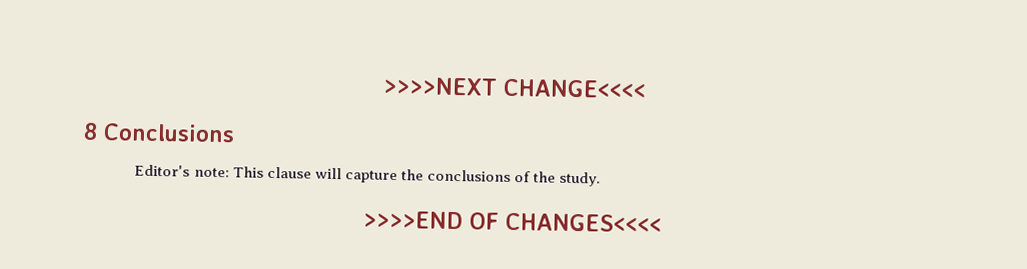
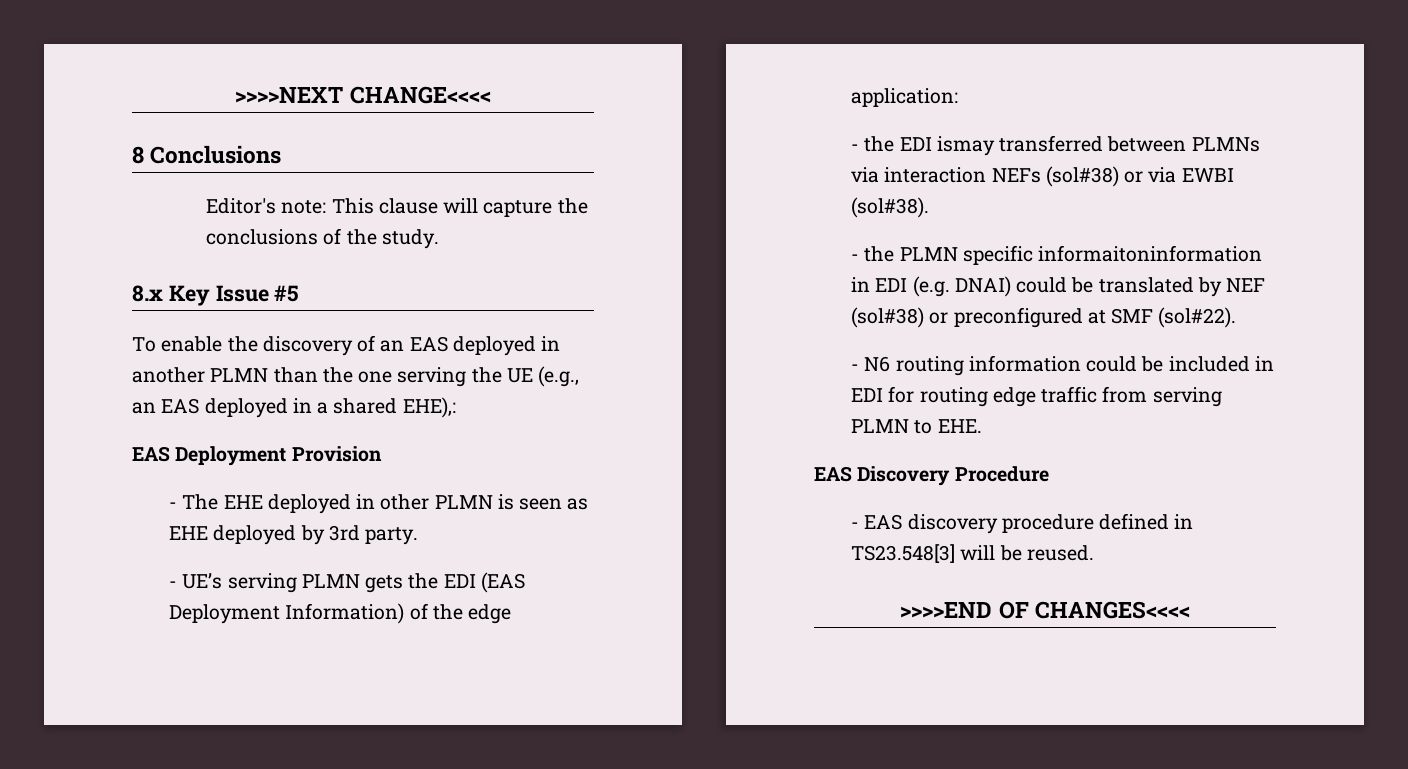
+ 8.x Key Issue #5
+ To enable the discovery of an EAS deployed in another PLMN than the one serving the UE (e.g., an EAS deployed in a shared EHE),:
+ EAS Deployment Provision
+ - The EHE deployed in other PLMN is seen as EHE deployed by 3rd party.
+ - UE’s serving PLMN gets the EDI (EAS Deployment Information) of the edge application:
+ - the EDI ismay transferred between PLMNs via interaction NEFs (sol#38) or via EWBI (sol#38).
+ - the PLMN specific informaitoninformation in EDI (e.g. DNAI) could be translated by NEF (sol#38) or preconfigured at SMF (sol#22).
+ - N6 routing information could be included in EDI for routing edge traffic from serving PLMN to EHE.
+ EAS Discovery Procedure
+ - EAS discovery procedure defined in TS23.548[3] will be reused.

